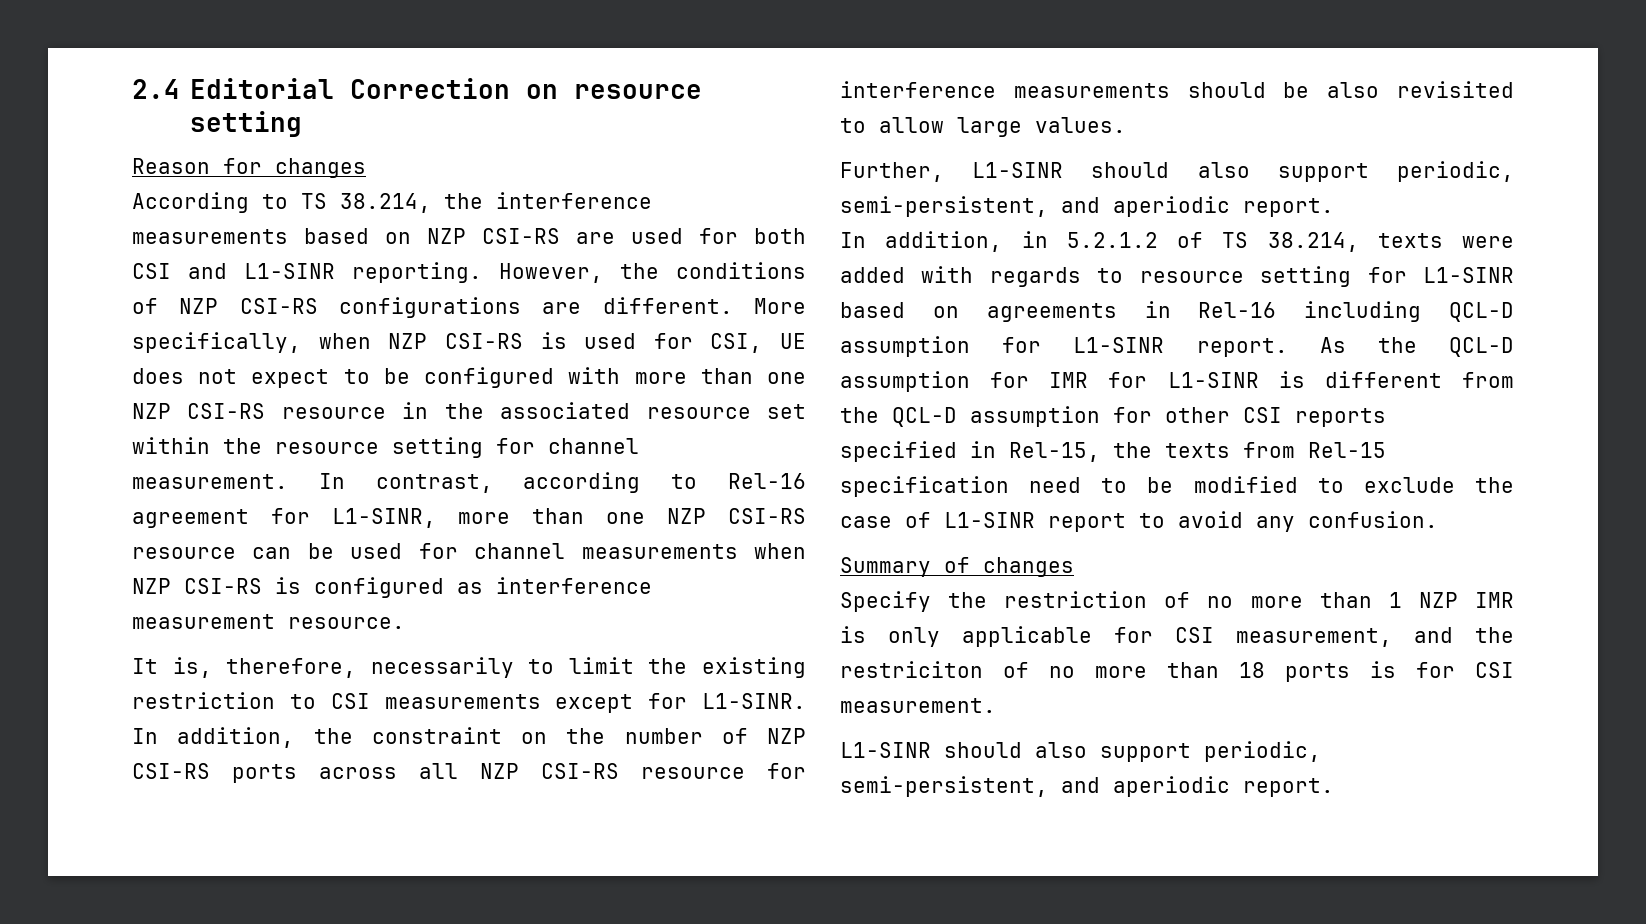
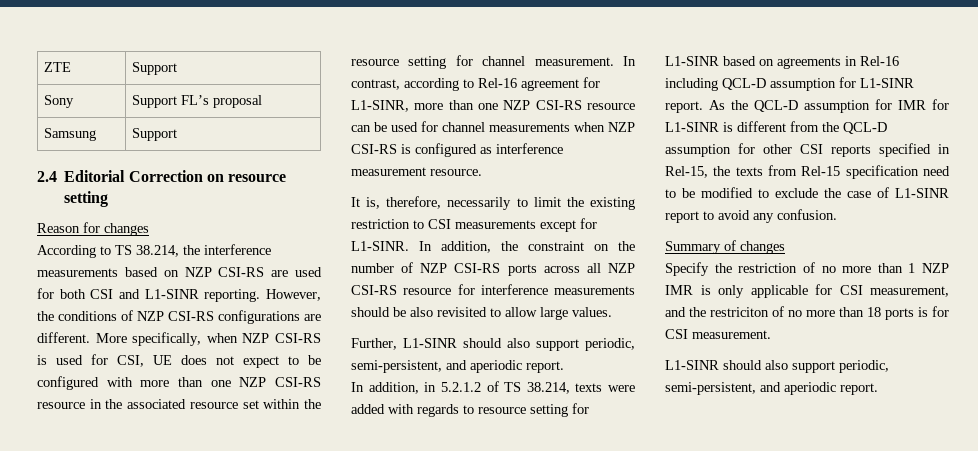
+ ZTE | Support
+ Sony | Support FL’s proposal
+ Samsung | Support

